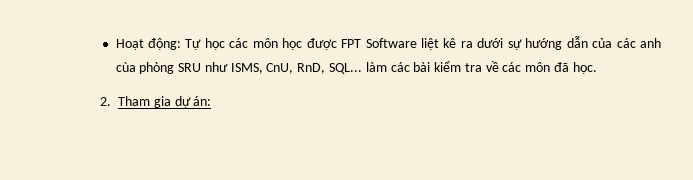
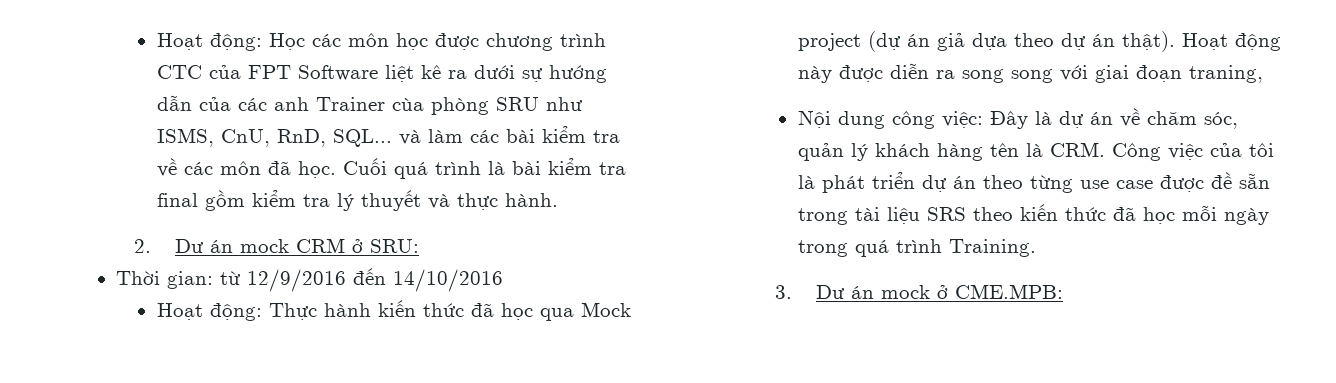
- Hoạt động: Tự học các môn học được FPT Software liệt kê ra dưới sự hướng dẫn của các anh cùa phòng SRU như ISMS, CnU, RnD, SQL... làm các bài kiểm tra về các môn đã học.
- 2. Tham gia dự án:
+ Hoạt động: Học các môn học được chương trình CTC của FPT Software liệt kê ra dưới sự hướng dẫn của các anh Trainer cùa phòng SRU như ISMS, CnU, RnD, SQL... và làm các bài kiểm tra về các môn đã học. Cuối quá trình là bài kiểm tra final gồm kiểm tra lý thuyết và thực hành.
+ 2. Dự án mock CRM ở SRU:
+ Thời gian: từ 12/9/2016 đến 14/10/2016
+ Hoạt động: Thực hành kiến thức đã học qua Mock project (dự án giả dựa theo dự án thật). Hoạt động này được diễn ra song song với giai đoạn traning,
+ Nội dung công việc: Đây là dự án về chăm sóc, quản lý khách hàng tên là CRM. Công việc của tôi là phát triển dự án theo từng use case được đề sẵn trong tài liệu SRS theo kiến thức đã học mỗi ngày trong quá trình Training.
+ 3. Dự án mock ở CME.MPB:

